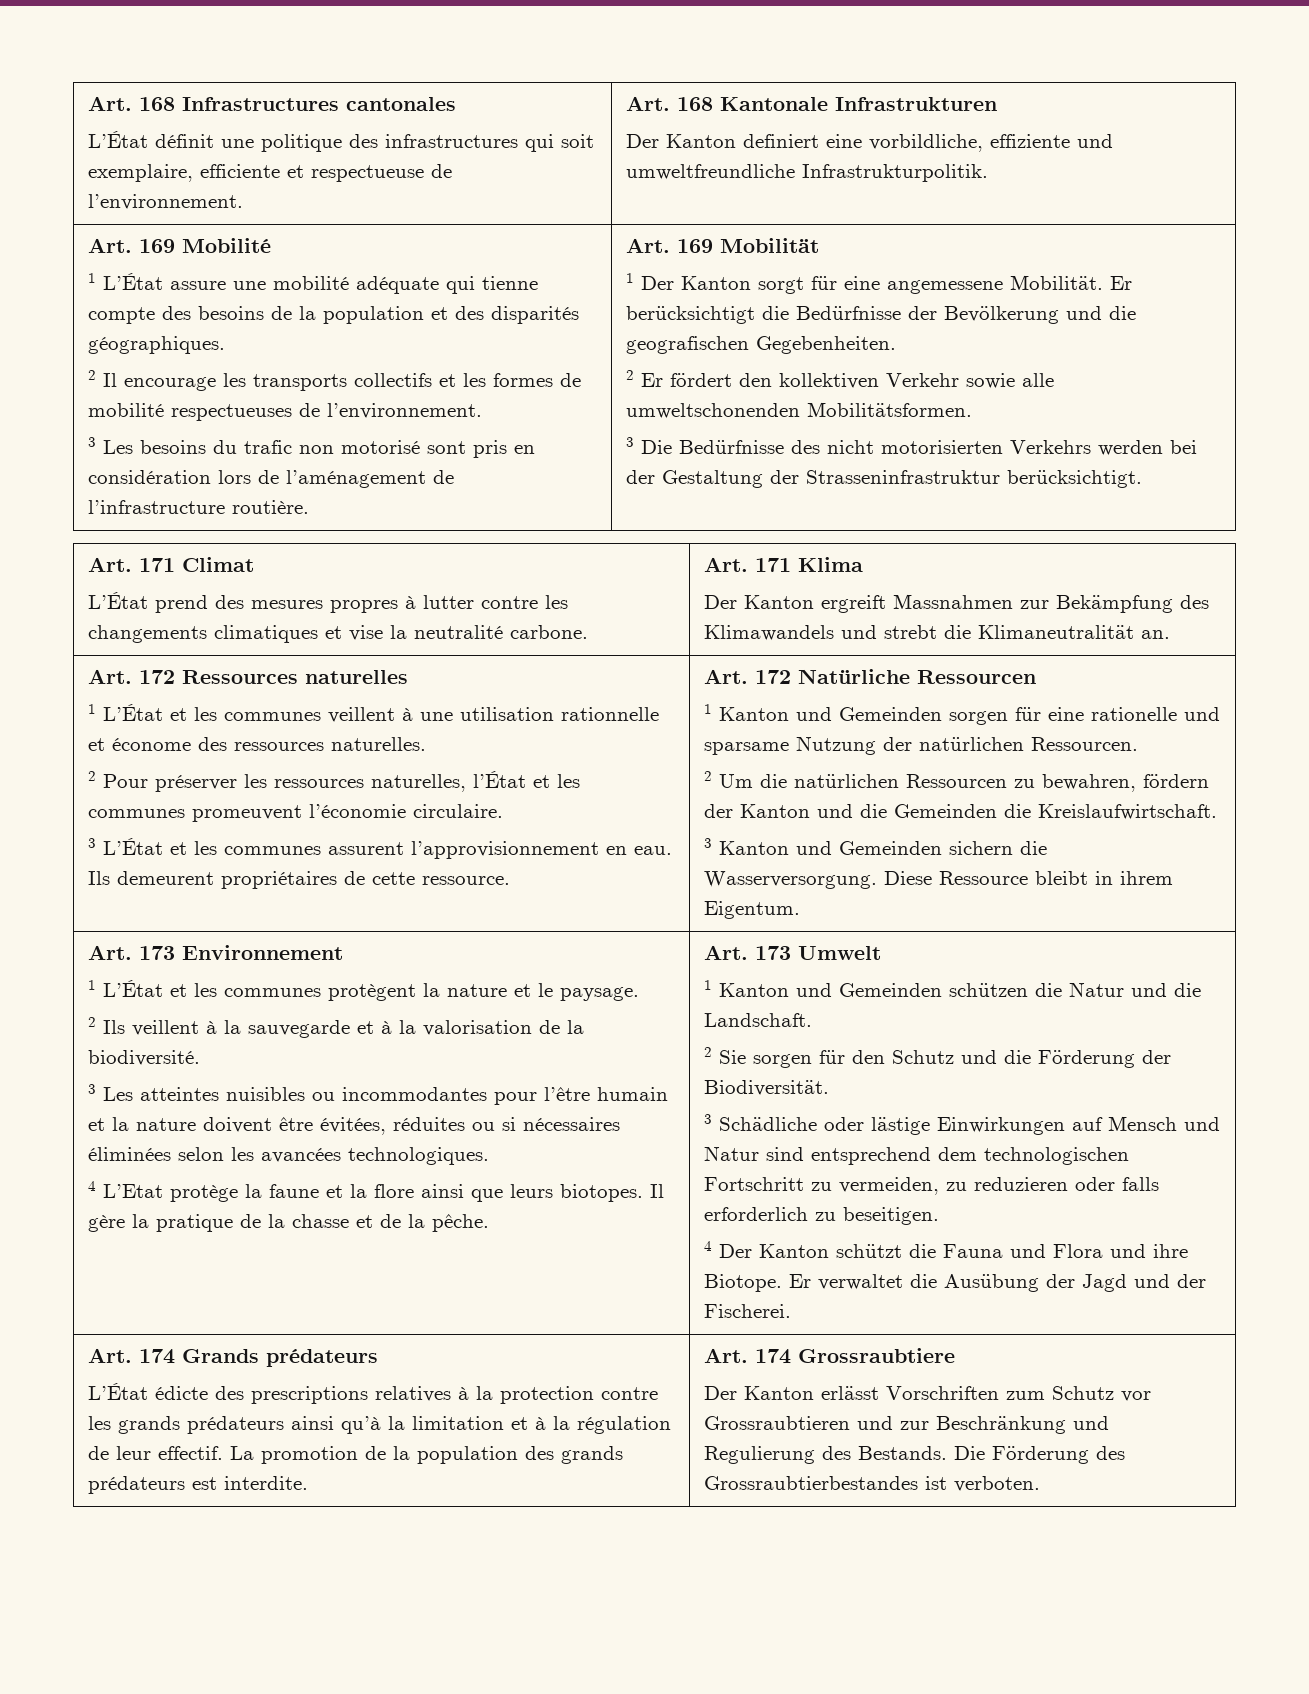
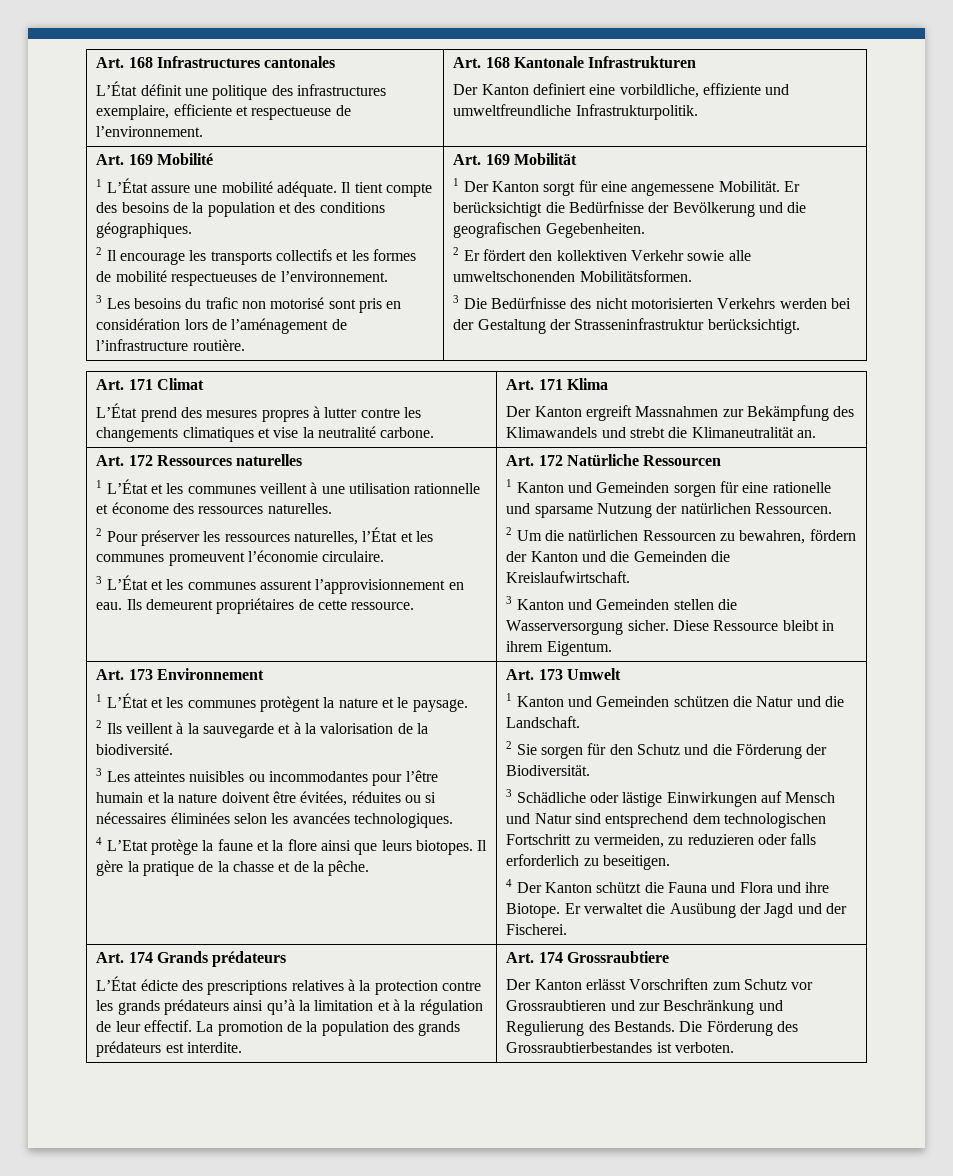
  Art. 168 Infrastructures cantonales
- L’État définit une politique des infrastructures qui soit exemplaire, efficiente et respectueuse de l’environnement. | Art. 168 Kantonale Infrastrukturen
+ L’État définit une politique des infrastructures exemplaire, efficiente et respectueuse de l’environnement. | Art. 168 Kantonale Infrastrukturen
- 1 L’État assure une mobilité adéquate qui tienne compte des besoins de la population et des disparités géographiques.
+ 1 L’État assure une mobilité adéquate. Il tient compte des besoins de la population et des conditions géographiques.
- 3 Kanton und Gemeinden sichern die Wasserversorgung.
+ 3 Kanton und Gemeinden stellen die Wasserversorgung sicher.

